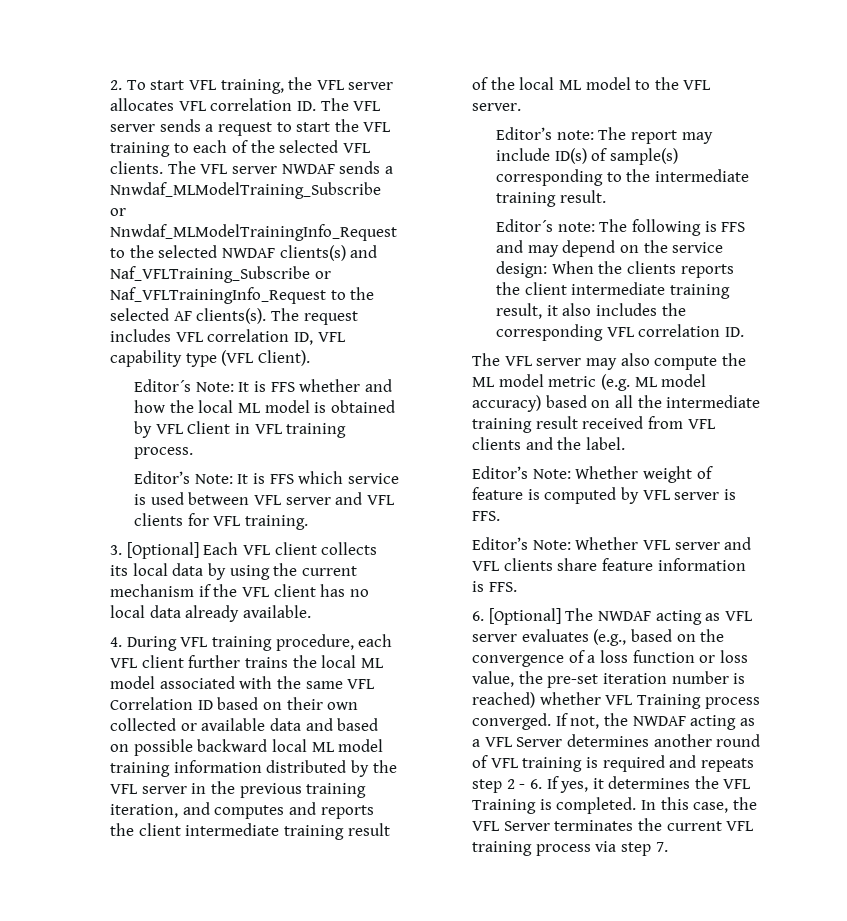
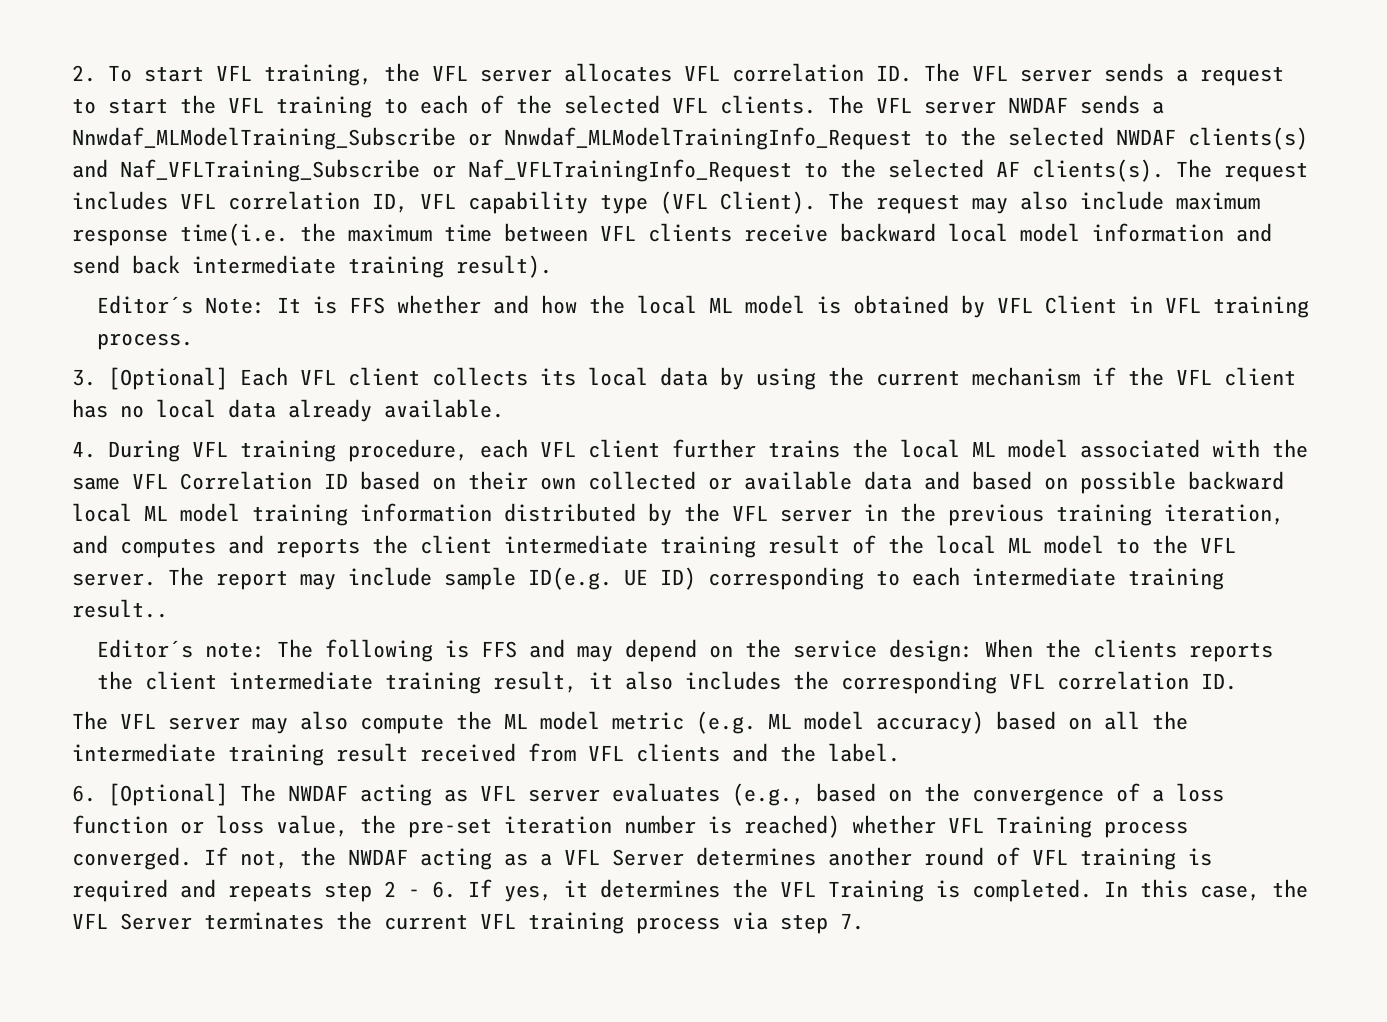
+ The request may also include maximum response time(i.e. the maximum time between VFL clients receive backward local model information and send back intermediate training result).
- Editor’s Note: It is FFS which service is used between VFL server and VFL clients for VFL training.
- 4. During VFL training procedure, each VFL client further trains the local ML model associated with the same VFL Correlation ID based on their own collected or available data and based on possible backward local ML model training information distributed by the VFL server in the previous training iteration, and computes and reports the client intermediate training result of the local ML model to the VFL server.
- Editor’s note: The report may include ID(s) of sample(s) corresponding to the intermediate training result.
+ 4. During VFL training procedure, each VFL client further trains the local ML model associated with the same VFL Correlation ID based on their own collected or available data and based on possible backward local ML model training information distributed by the VFL server in the previous training iteration, and computes and reports the client intermediate training result of the local ML model to the VFL server. The report may include sample ID(e.g. UE ID) corresponding to each intermediate training result..
- Editor’s Note: Whether weight of feature is computed by VFL server is FFS.
- Editor’s Note: Whether VFL server and VFL clients share feature information is FFS.

